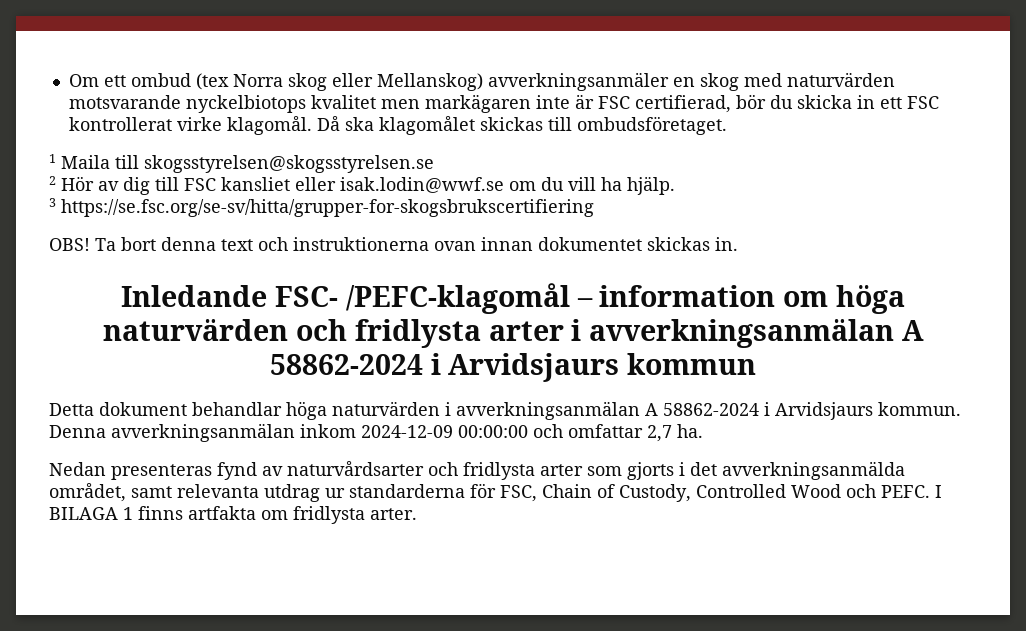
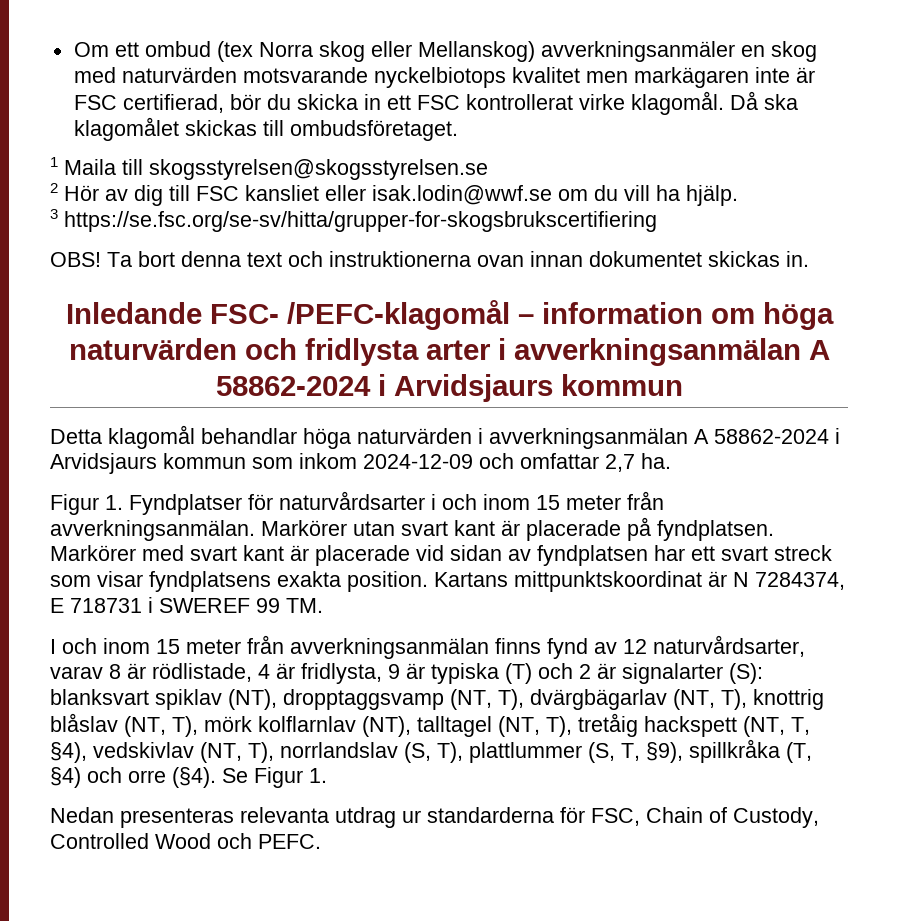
- Detta dokument behandlar höga naturvärden i avverkningsanmälan A 58862-2024 i Arvidsjaurs kommun. Denna avverkningsanmälan inkom 2024-12-09 00:00:00 och omfattar 2,7 ha.
+ Detta klagomål behandlar höga naturvärden i avverkningsanmälan A 58862-2024 i Arvidsjaurs kommun som inkom 2024-12-09 och omfattar 2,7 ha.
- Nedan presenteras fynd av naturvårdsarter och fridlysta arter som gjorts i det avverkningsanmälda området, samt relevanta utdrag ur standarderna för FSC, Chain of Custody, Controlled Wood och PEFC. I BILAGA 1 finns artfakta om fridlysta arter.
+ Figur 1. Fyndplatser för naturvårdsarter i och inom 15 meter från avverkningsanmälan. Markörer utan svart kant är placerade på fyndplatsen. Markörer med svart kant är placerade vid sidan av fyndplatsen har ett svart streck som visar fyndplatsens exakta position. Kartans mittpunktskoordinat är N 7284374, E 718731 i SWEREF 99 TM.
+ I och inom 15 meter från avverkningsanmälan finns fynd av 12 naturvårdsarter, varav 8 är rödlistade, 4 är fridlysta, 9 är typiska (T) och 2 är signalarter (S): blanksvart spiklav (NT), dropptaggsvamp (NT, T), dvärgbägarlav (NT, T), knottrig blåslav (NT, T), mörk kolflarnlav (NT), talltagel (NT, T), tretåig hackspett (NT, T, §4), vedskivlav (NT, T), norrlandslav (S, T), plattlummer (S, T, §9), spillkråka (T, §4) och orre (§4). Se Figur 1.
+ Nedan presenteras relevanta utdrag ur standarderna för FSC, Chain of Custody, Controlled Wood och PEFC.

